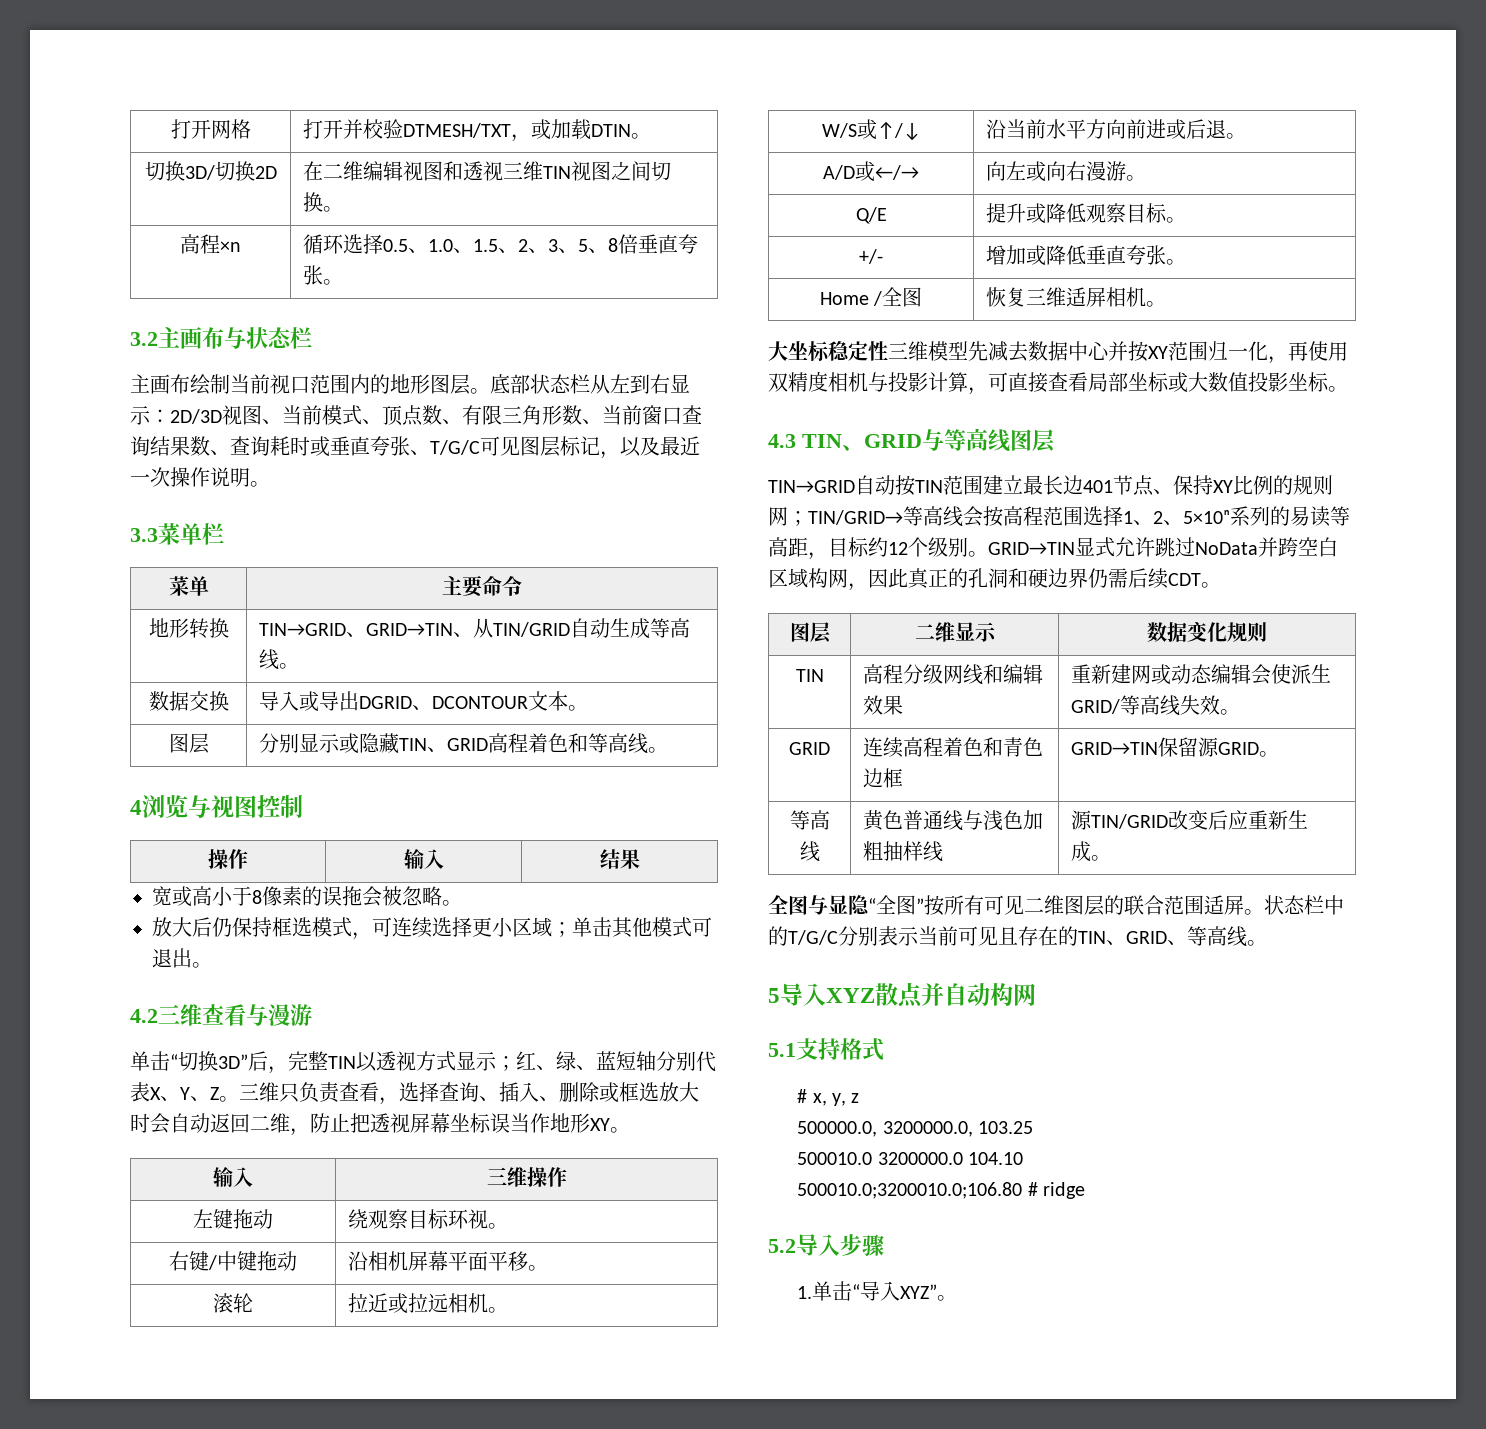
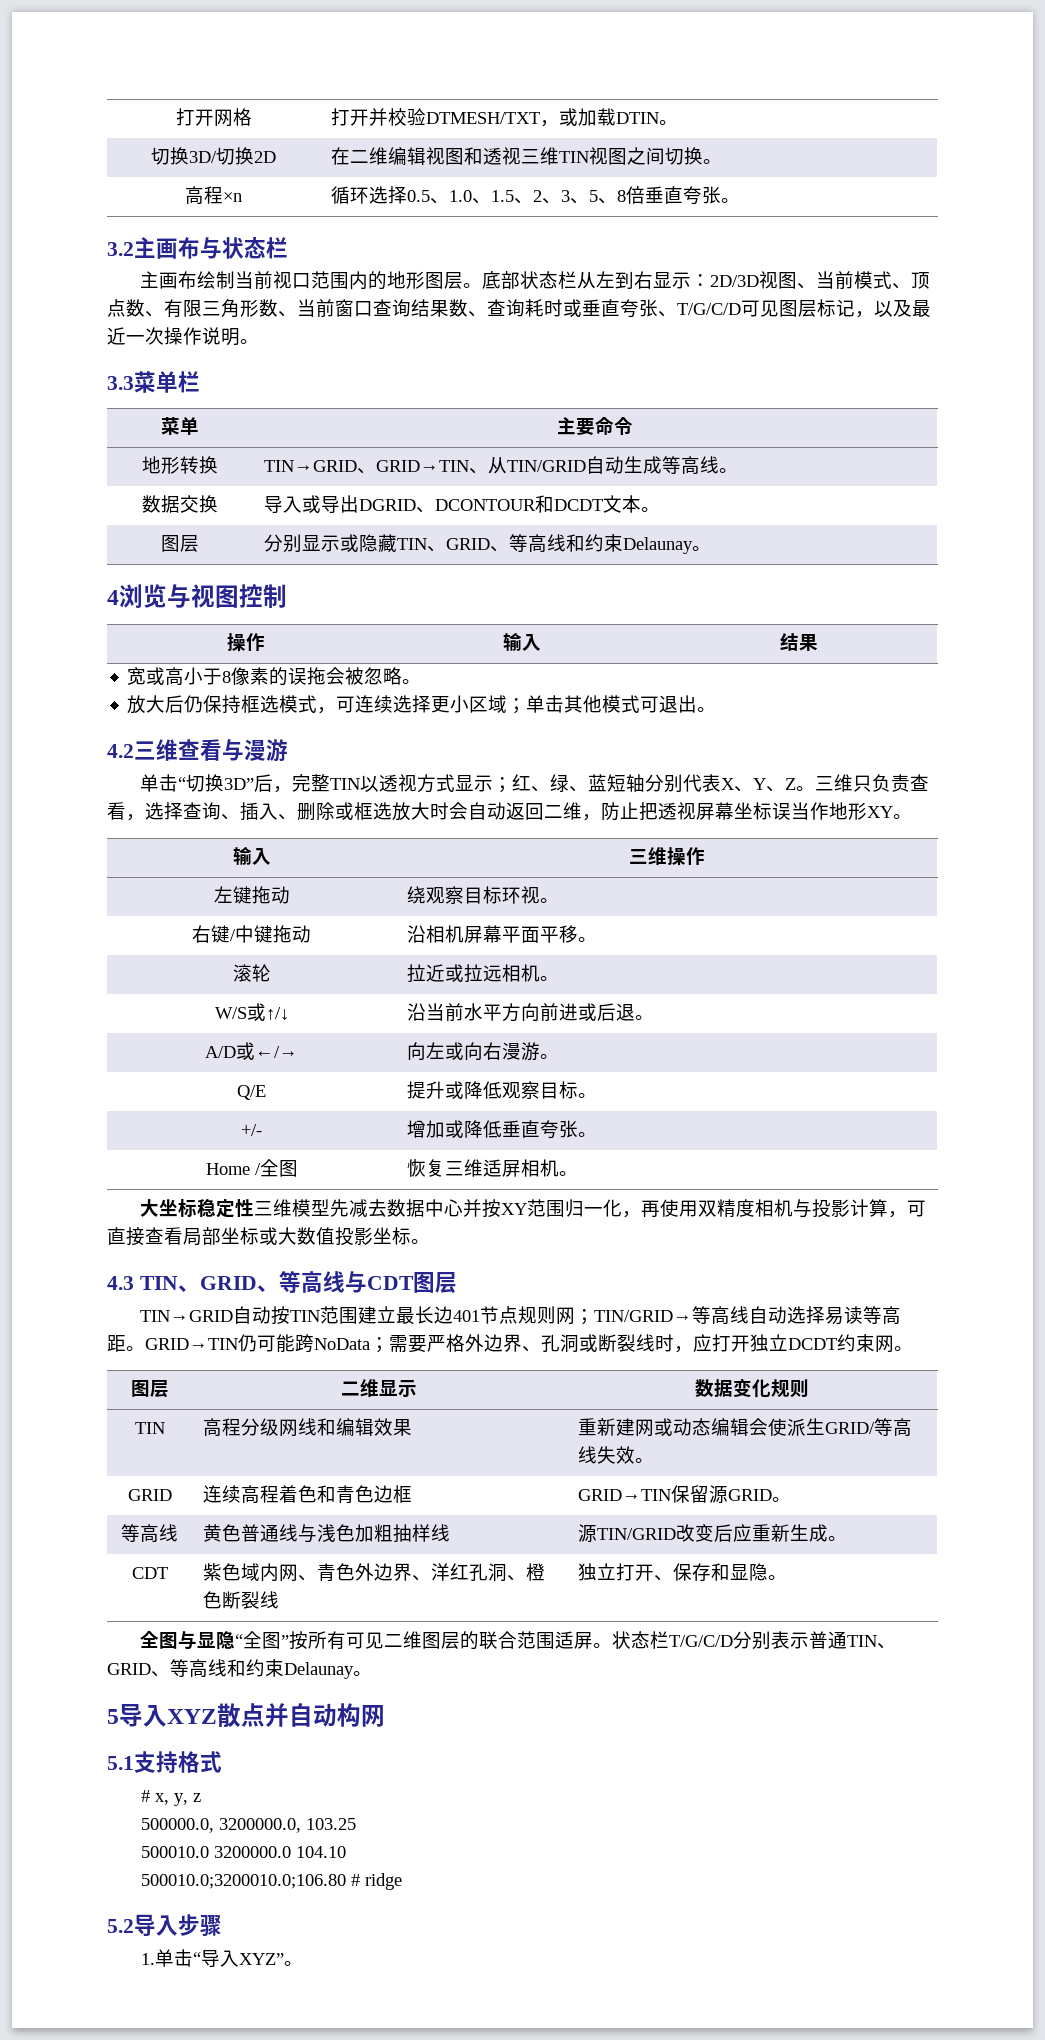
- 底部状态栏从左到右显示：2D/3D视图、当前模式、顶点数、有限三角形数、当前窗口查询结果数、查询耗时或垂直夸张、T/G/C可见图层标记，以及最近一次操作说明。
+ 底部状态栏从左到右显示：2D/3D视图、当前模式、顶点数、有限三角形数、当前窗口查询结果数、查询耗时或垂直夸张、T/G/C/D可见图层标记，以及最近一次操作说明。
- 数据交换 | 导入或导出DGRID、DCONTOUR文本。
+ 数据交换 | 导入或导出DGRID、DCONTOUR和DCDT文本。
- 图层 | 分别显示或隐藏TIN、GRID高程着色和等高线。
+ 图层 | 分别显示或隐藏TIN、GRID、等高线和约束Delaunay。
- 4.3 TIN、GRID与等高线图层
+ 4.3 TIN、GRID、等高线与CDT图层
- TIN→GRID自动按TIN范围建立最长边401节点、保持XY比例的规则网；TIN/GRID→等高线会按高程范围选择1、2、5×10ⁿ系列的易读等高距，目标约12个级别。GRID→TIN显式允许跳过NoData并跨空白区域构网，因此真正的孔洞和硬边界仍需后续CDT。
+ TIN→GRID自动按TIN范围建立最长边401节点规则网；TIN/GRID→等高线自动选择易读等高距。GRID→TIN仍可能跨NoData；需要严格外边界、孔洞或断裂线时，应打开独立DCDT约束网。
+ CDT | 紫色域内网、青色外边界、洋红孔洞、橙色断裂线 | 独立打开、保存和显隐。
- 状态栏中的T/G/C分别表示当前可见且存在的TIN、GRID、等高线。
+ 状态栏T/G/C/D分别表示普通TIN、GRID、等高线和约束Delaunay。

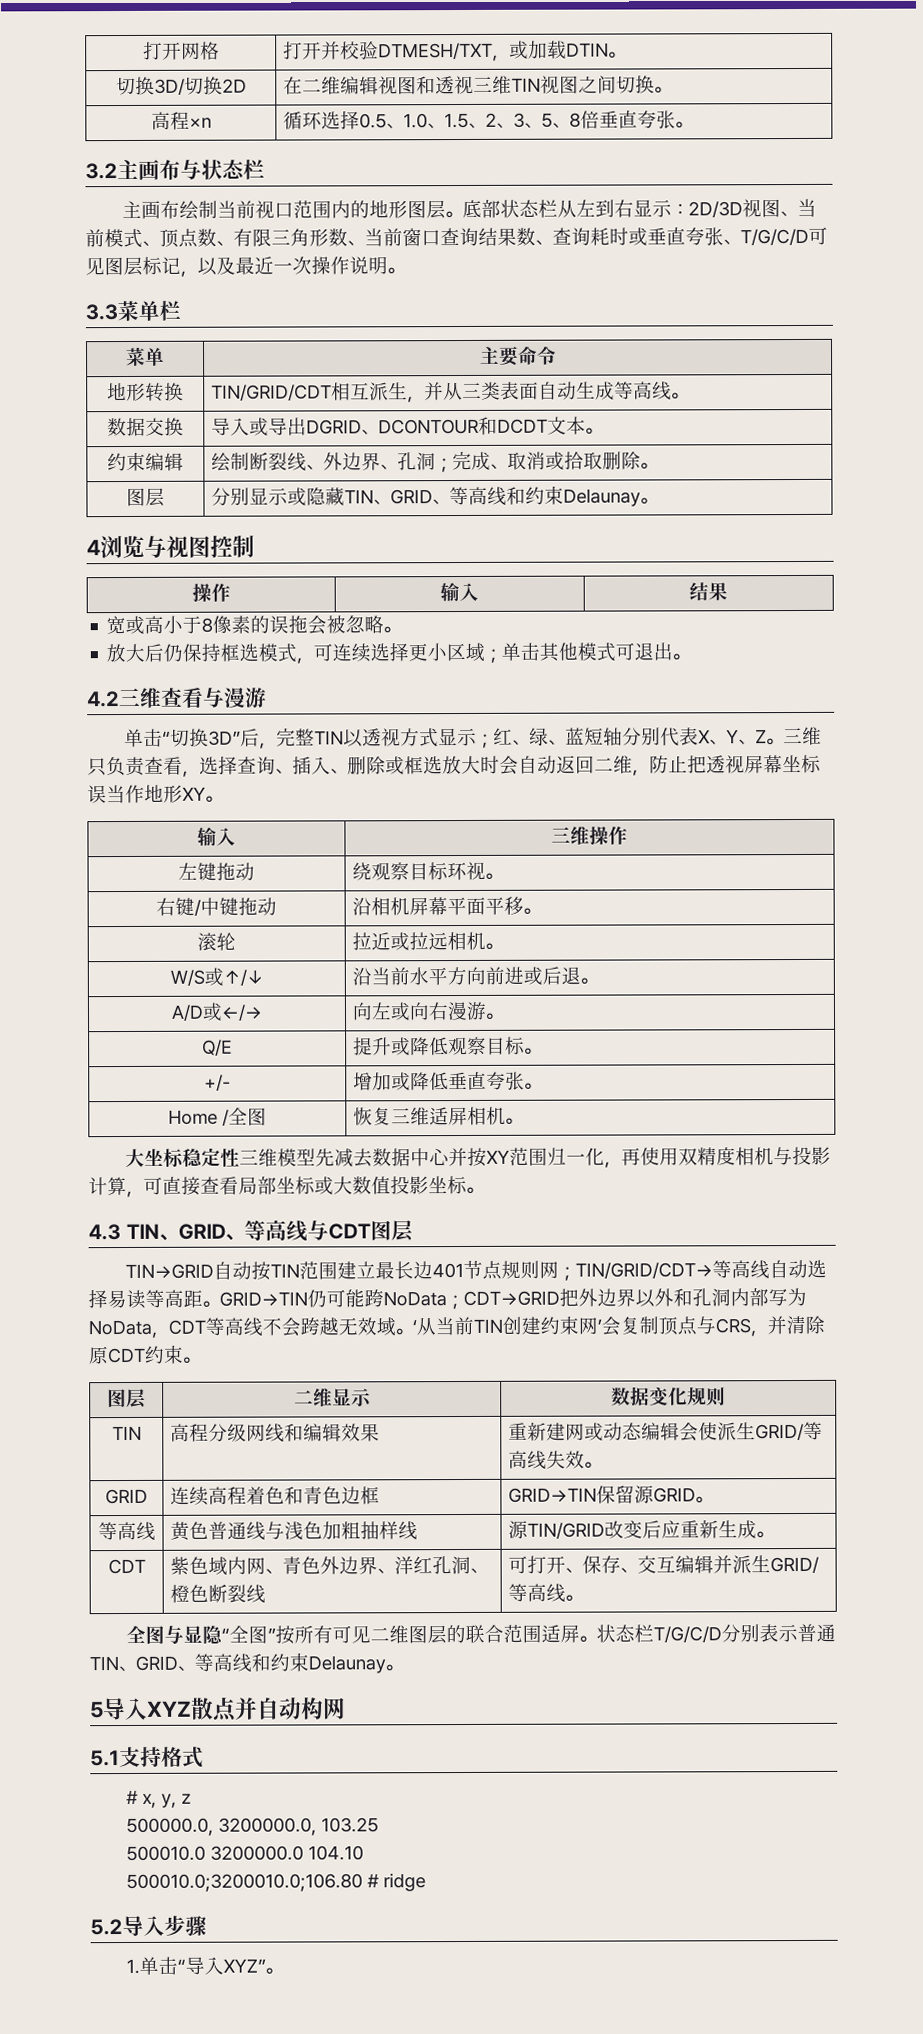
- 地形转换 | TIN→GRID、GRID→TIN、从TIN/GRID自动生成等高线。
+ 地形转换 | TIN/GRID/CDT相互派生，并从三类表面自动生成等高线。
+ 约束编辑 | 绘制断裂线、外边界、孔洞；完成、取消或拾取删除。
- TIN→GRID自动按TIN范围建立最长边401节点规则网；TIN/GRID→等高线自动选择易读等高距。
+ TIN→GRID自动按TIN范围建立最长边401节点规则网；TIN/GRID/CDT→等高线自动选择易读等高距。
- GRID→TIN仍可能跨NoData；需要严格外边界、孔洞或断裂线时，应打开独立DCDT约束网。
+ GRID→TIN仍可能跨NoData；CDT→GRID把外边界以外和孔洞内部写为NoData，CDT等高线不会跨越无效域。‘从当前TIN创建约束网’会复制顶点与CRS，并清除原CDT约束。
- CDT | 紫色域内网、青色外边界、洋红孔洞、橙色断裂线 | 独立打开、保存和显隐。
+ CDT | 紫色域内网、青色外边界、洋红孔洞、橙色断裂线 | 可打开、保存、交互编辑并派生GRID/等高线。

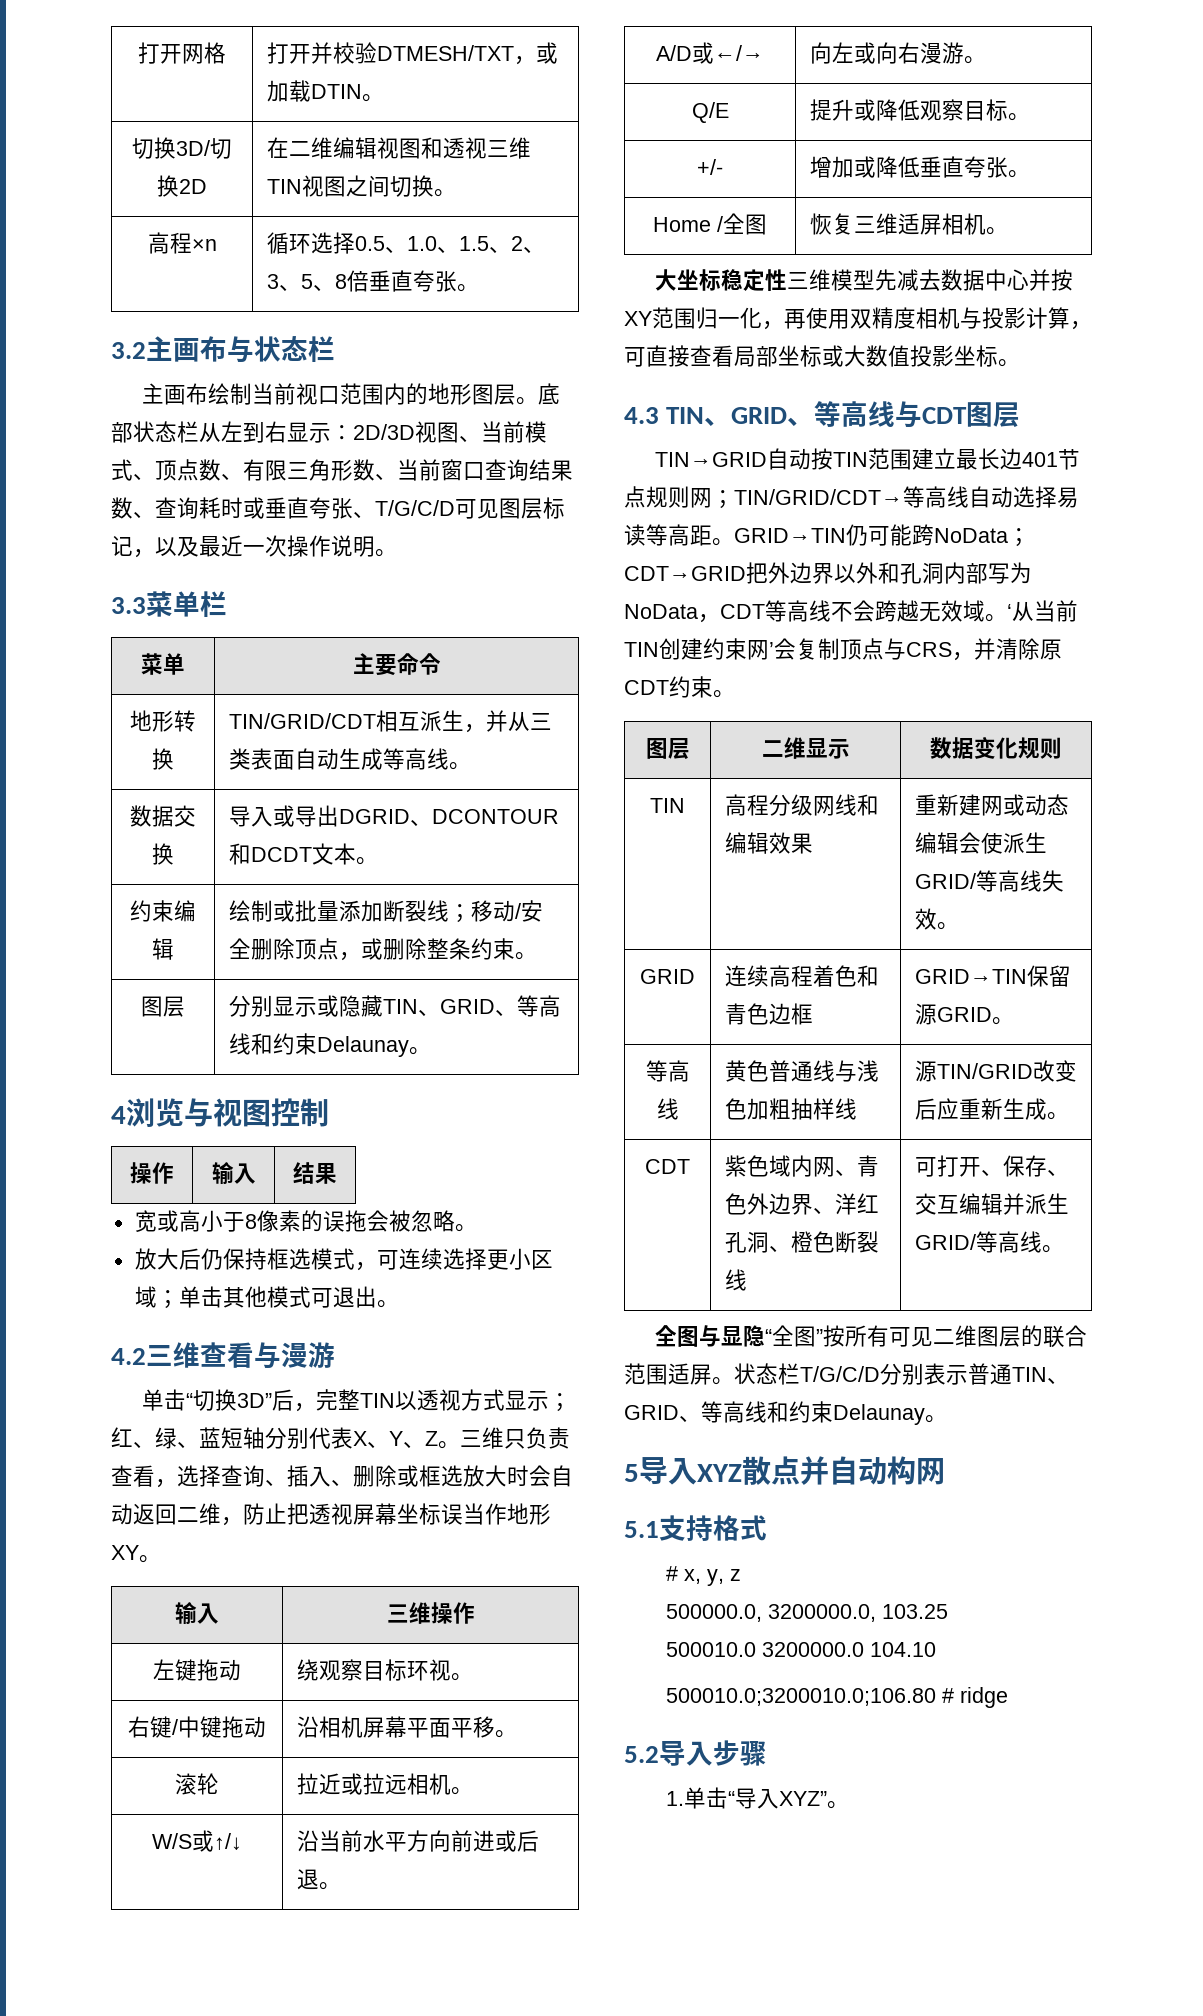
- 约束编辑 | 绘制断裂线、外边界、孔洞；完成、取消或拾取删除。
+ 约束编辑 | 绘制或批量添加断裂线；移动/安全删除顶点，或删除整条约束。

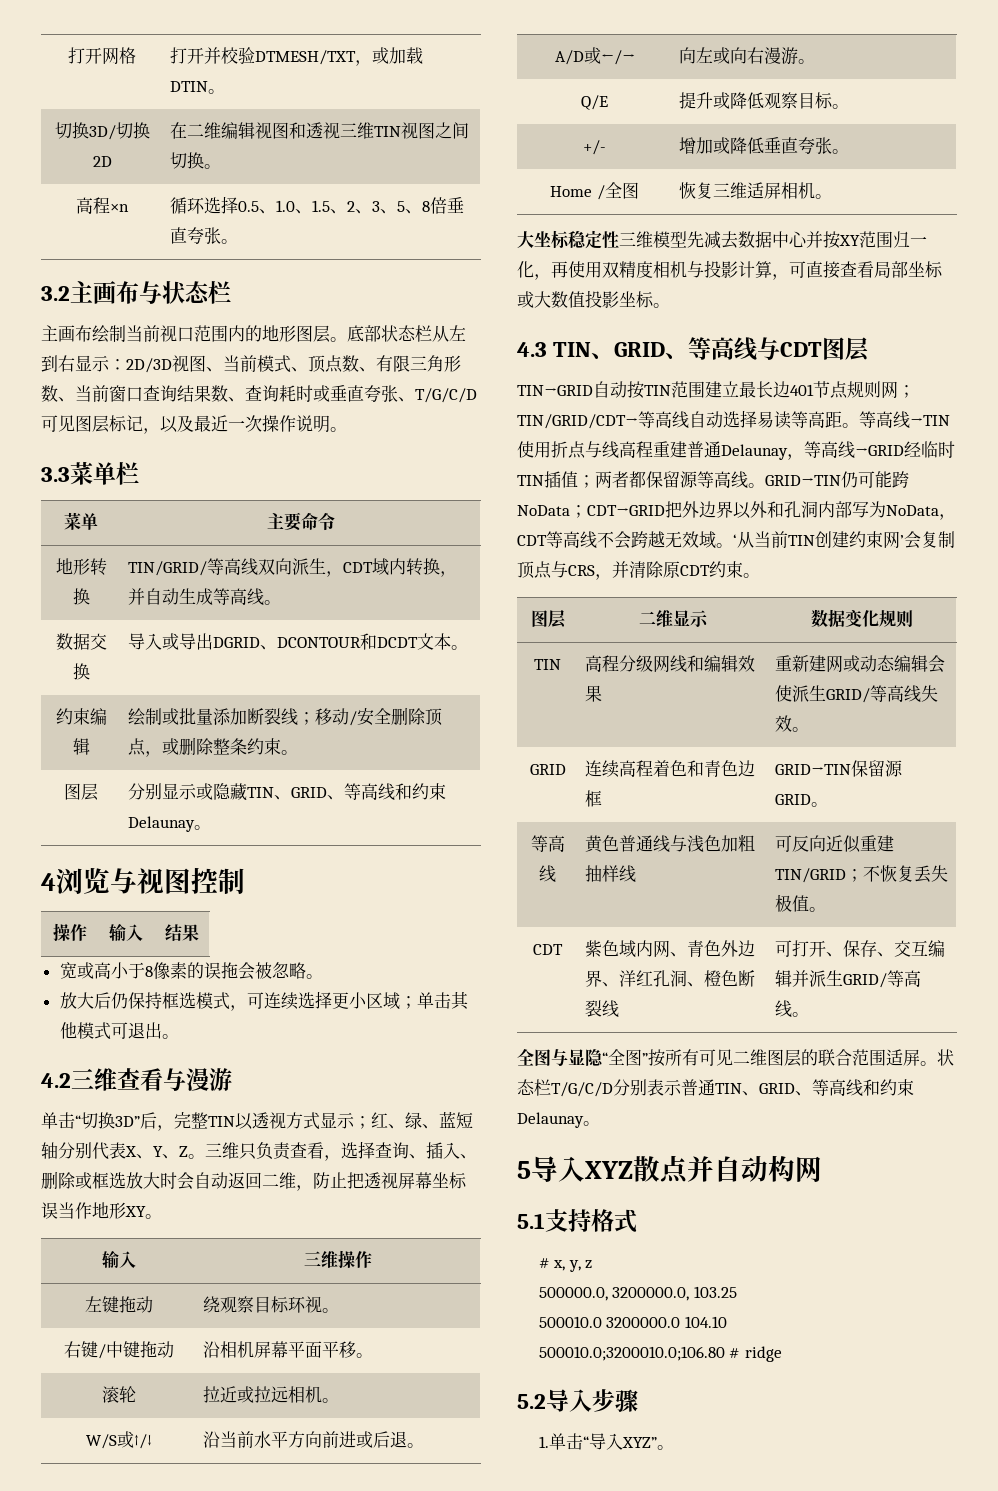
- 地形转换 | TIN/GRID/CDT相互派生，并从三类表面自动生成等高线。
+ 地形转换 | TIN/GRID/等高线双向派生，CDT域内转换，并自动生成等高线。
+ 等高线→TIN使用折点与线高程重建普通Delaunay，等高线→GRID经临时TIN插值；两者都保留源等高线。
- 等高线 | 黄色普通线与浅色加粗抽样线 | 源TIN/GRID改变后应重新生成。
+ 等高线 | 黄色普通线与浅色加粗抽样线 | 可反向近似重建TIN/GRID；不恢复丢失极值。

